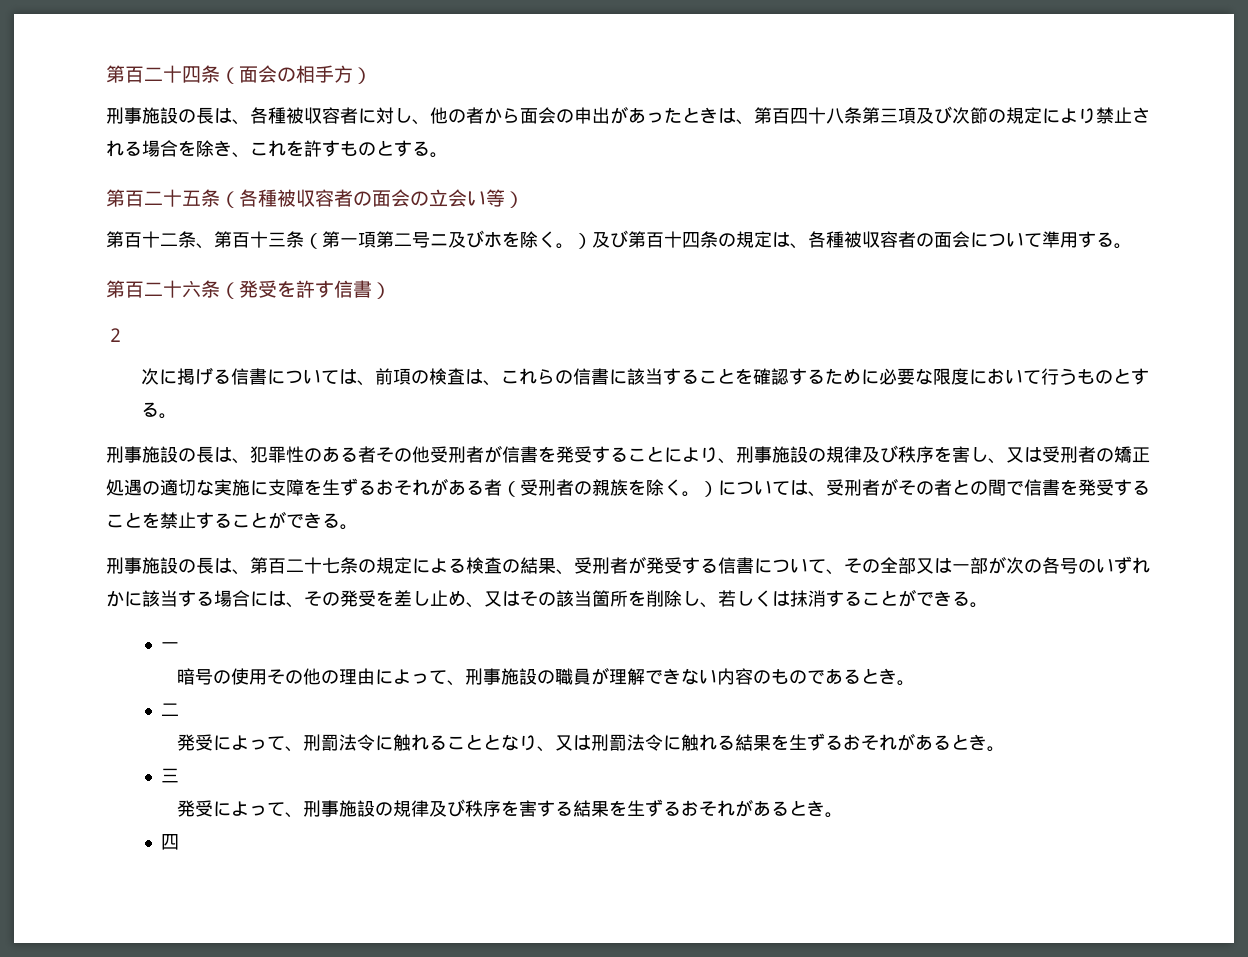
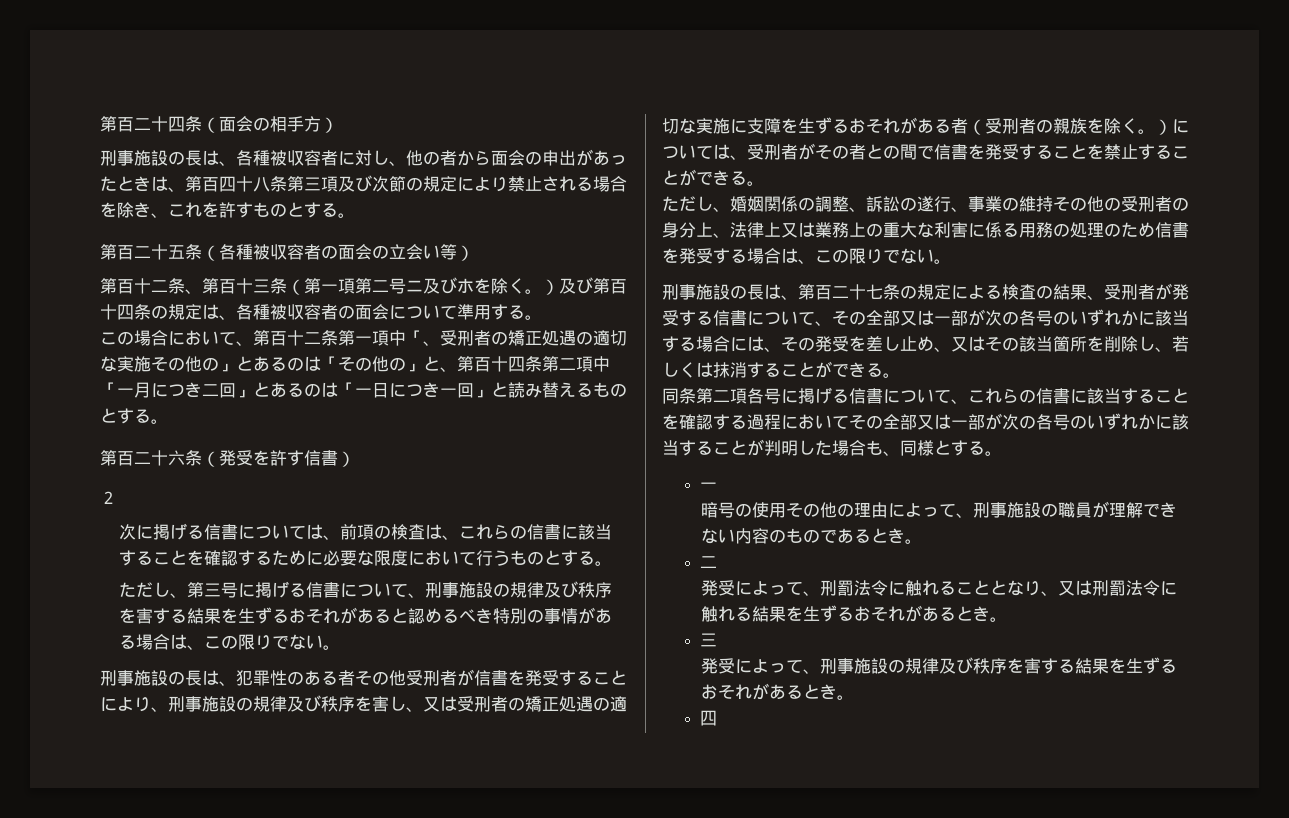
+ この場合において、第百十二条第一項中「、受刑者の矯正処遇の適切な実施その他の」とあるのは「その他の」と、第百十四条第二項中「一月につき二回」とあるのは「一日につき一回」と読み替えるものとする。
+ ただし、第三号に掲げる信書について、刑事施設の規律及び秩序を害する結果を生ずるおそれがあると認めるべき特別の事情がある場合は、この限りでない。
+ ただし、婚姻関係の調整、訴訟の遂行、事業の維持その他の受刑者の身分上、法律上又は業務上の重大な利害に係る用務の処理のため信書を発受する場合は、この限りでない。
+ 同条第二項各号に掲げる信書について、これらの信書に該当することを確認する過程においてその全部又は一部が次の各号のいずれかに該当することが判明した場合も、同様とする。

